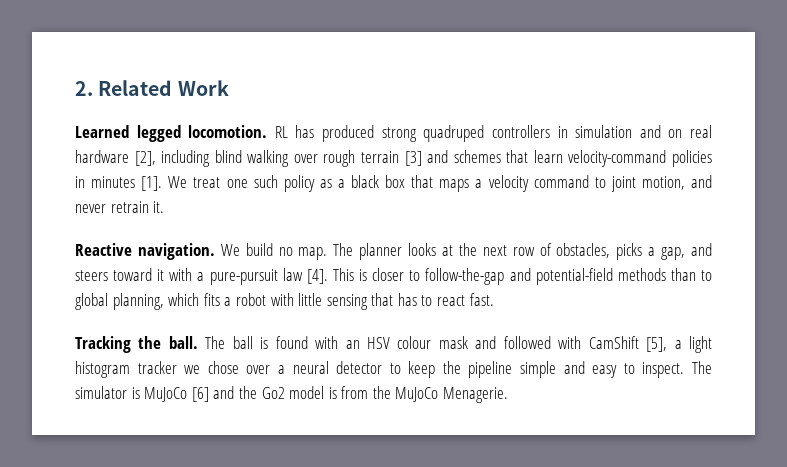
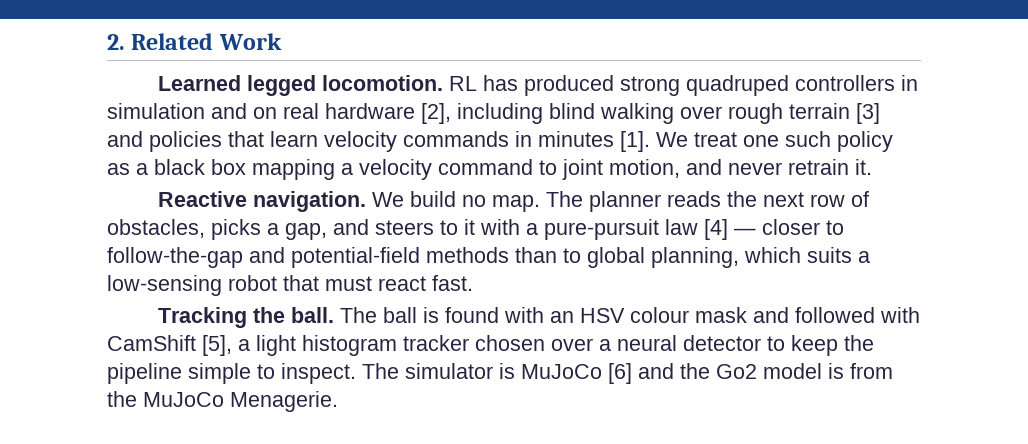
- RL has produced strong quadruped controllers in simulation and on real hardware [2], including blind walking over rough terrain [3] and schemes that learn velocity-command policies in minutes [1].
+ RL has produced strong quadruped controllers in simulation and on real hardware [2], including blind walking over rough terrain [3] and policies that learn velocity commands in minutes [1].
- We treat one such policy as a black box that maps a velocity command to joint motion, and never retrain it.
+ We treat one such policy as a black box mapping a velocity command to joint motion, and never retrain it.
- The planner looks at the next row of obstacles, picks a gap, and steers toward it with a pure-pursuit law [4]. This is closer to follow-the-gap and potential-field methods than to global planning, which fits a robot with little sensing that has to react fast.
+ The planner reads the next row of obstacles, picks a gap, and steers to it with a pure-pursuit law [4] — closer to follow-the-gap and potential-field methods than to global planning, which suits a low-sensing robot that must react fast.
- The ball is found with an HSV colour mask and followed with CamShift [5], a light histogram tracker we chose over a neural detector to keep the pipeline simple and easy to inspect.
+ The ball is found with an HSV colour mask and followed with CamShift [5], a light histogram tracker chosen over a neural detector to keep the pipeline simple to inspect.

